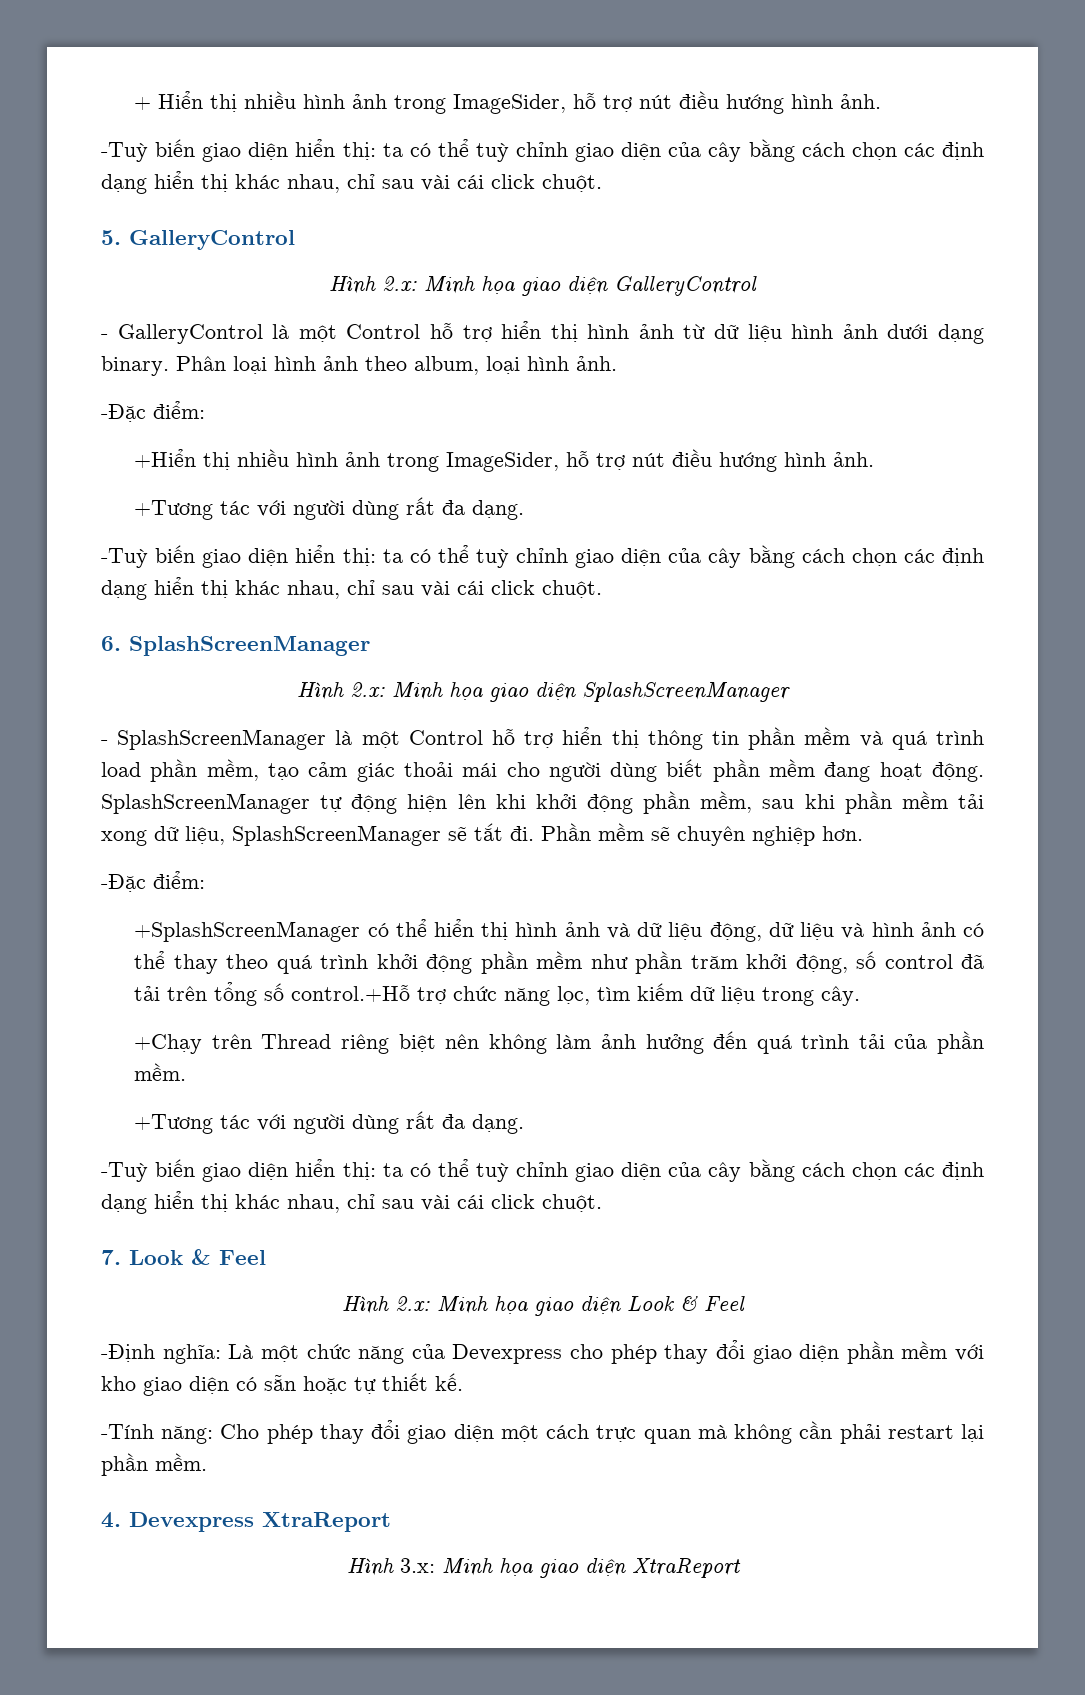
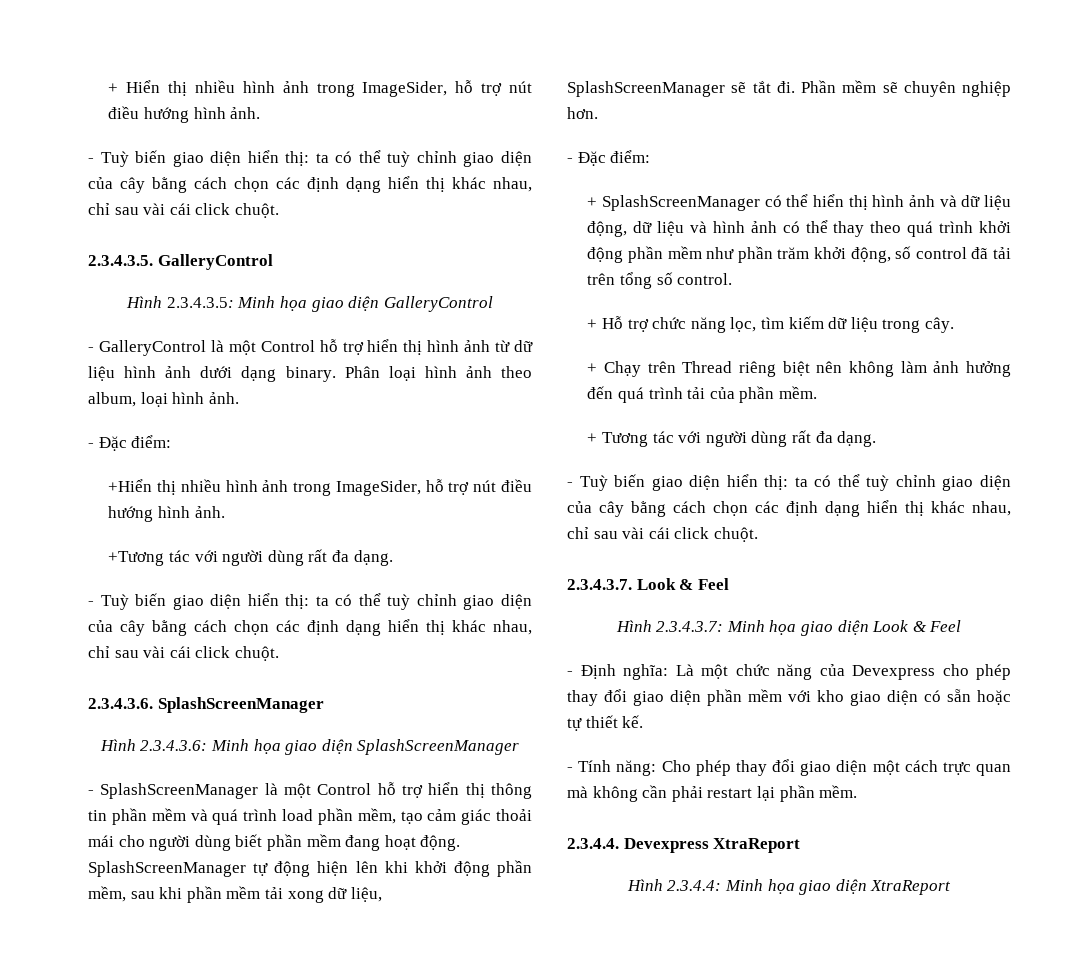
  + Hiển thị nhiều hình ảnh trong ImageSider, hỗ trợ nút điều hướng hình ảnh.
- -Tuỳ biến giao diện hiển thị: ta có thể tuỳ chỉnh giao diện của cây bằng cách chọn các định dạng hiển thị khác nhau, chỉ sau vài cái click chuột.
+ - Tuỳ biến giao diện hiển thị: ta có thể tuỳ chỉnh giao diện của cây bằng cách chọn các định dạng hiển thị khác nhau, chỉ sau vài cái click chuột.
- 5. GalleryControl
+ 2.3.4.3.5. GalleryControl
- Hình 2.x: Minh họa giao diện GalleryControl
+ Hình 2.3.4.3.5: Minh họa giao diện GalleryControl
  Phân loại hình ảnh theo album, loại hình ảnh.
- -Đặc điểm:
+ - Đặc điểm:
  +Hiển thị nhiều hình ảnh trong ImageSider, hỗ trợ nút điều hướng hình ảnh.
  +Tương tác với người dùng rất đa dạng.
- -Tuỳ biến giao diện hiển thị: ta có thể tuỳ chỉnh giao diện của cây bằng cách chọn các định dạng hiển thị khác nhau, chỉ sau vài cái click chuột.
+ - Tuỳ biến giao diện hiển thị: ta có thể tuỳ chỉnh giao diện của cây bằng cách chọn các định dạng hiển thị khác nhau, chỉ sau vài cái click chuột.
- 6. SplashScreenManager
+ 2.3.4.3.6. SplashScreenManager
- Hình 2.x: Minh họa giao diện SplashScreenManager
+ Hình 2.3.4.3.6: Minh họa giao diện SplashScreenManager
  Phần mềm sẽ chuyên nghiệp hơn.
- -Đặc điểm:
- +SplashScreenManager có thể hiển thị hình ảnh và dữ liệu động, dữ liệu và hình ảnh có thể thay theo quá trình khởi động phần mềm như phần trăm khởi động, số control đã tải trên tổng số control.+Hỗ trợ chức năng lọc, tìm kiếm dữ liệu trong cây.
+ - Đặc điểm:
+ + SplashScreenManager có thể hiển thị hình ảnh và dữ liệu động, dữ liệu và hình ảnh có thể thay theo quá trình khởi động phần mềm như phần trăm khởi động, số control đã tải trên tổng số control.
+ + Hỗ trợ chức năng lọc, tìm kiếm dữ liệu trong cây.
- +Chạy trên Thread riêng biệt nên không làm ảnh hưởng đến quá trình tải của phần mềm.
- +Tương tác với người dùng rất đa dạng.
- -Tuỳ biến giao diện hiển thị: ta có thể tuỳ chỉnh giao diện của cây bằng cách chọn các định dạng hiển thị khác nhau, chỉ sau vài cái click chuột.
+ + Chạy trên Thread riêng biệt nên không làm ảnh hưởng đến quá trình tải của phần mềm.
+ + Tương tác với người dùng rất đa dạng.
+ - Tuỳ biến giao diện hiển thị: ta có thể tuỳ chỉnh giao diện của cây bằng cách chọn các định dạng hiển thị khác nhau, chỉ sau vài cái click chuột.
- 7. Look & Feel
+ 2.3.4.3.7. Look & Feel
- Hình 2.x: Minh họa giao diện Look & Feel
+ Hình 2.3.4.3.7: Minh họa giao diện Look & Feel
- -Định nghĩa: Là một chức năng của Devexpress cho phép thay đổi giao diện phần mềm với kho giao diện có sẵn hoặc tự thiết kế.
+ - Định nghĩa: Là một chức năng của Devexpress cho phép thay đổi giao diện phần mềm với kho giao diện có sẵn hoặc tự thiết kế.
- -Tính năng: Cho phép thay đổi giao diện một cách trực quan mà không cần phải restart lại phần mềm.
+ - Tính năng: Cho phép thay đổi giao diện một cách trực quan mà không cần phải restart lại phần mềm.
- 4. Devexpress XtraReport
+ 2.3.4.4. Devexpress XtraReport
- Hình 3.x: Minh họa giao diện XtraReport
+ Hình 2.3.4.4: Minh họa giao diện XtraReport

